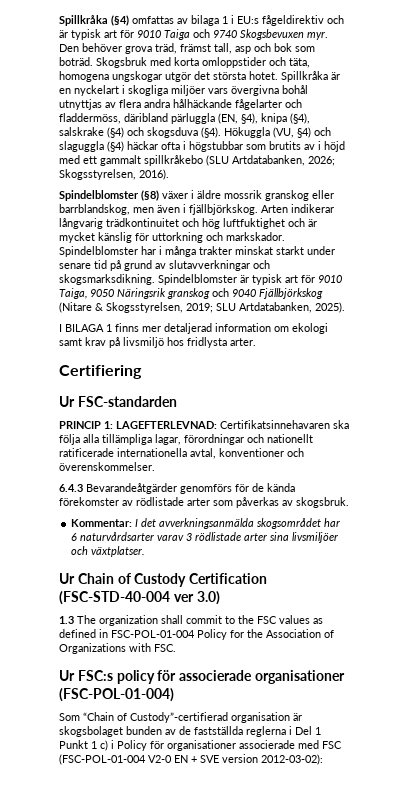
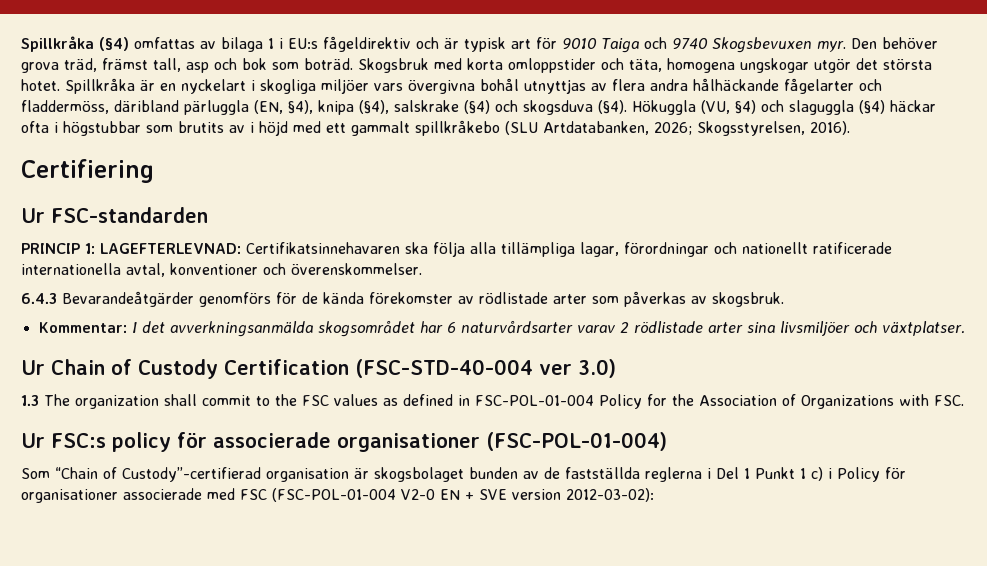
- Spindelblomster (§8) växer i äldre mossrik granskog eller barrblandskog, men även i fjällbjörkskog. Arten indikerar långvarig trädkontinuitet och hög luftfuktighet och är mycket känslig för uttorkning och markskador. Spindelblomster har i många trakter minskat starkt under senare tid på grund av slutavverkningar och skogsmarksdikning. Spindelblomster är typisk art för 9010 Taiga, 9050 Näringsrik granskog och 9040 Fjällbjörkskog (Nitare & Skogsstyrelsen, 2019; SLU Artdatabanken, 2025).
- I BILAGA 1 finns mer detaljerad information om ekologi samt krav på livsmiljö hos fridlysta arter.
- Kommentar: I det avverkningsanmälda skogsområdet har 6 naturvårdsarter varav 3 rödlistade arter sina livsmiljöer och växtplatser.
+ Kommentar: I det avverkningsanmälda skogsområdet har 6 naturvårdsarter varav 2 rödlistade arter sina livsmiljöer och växtplatser.

